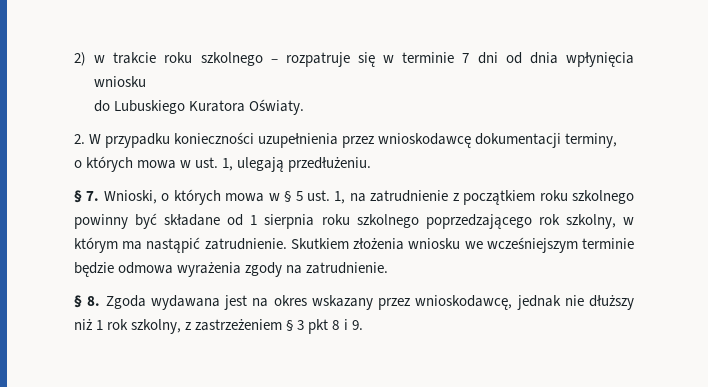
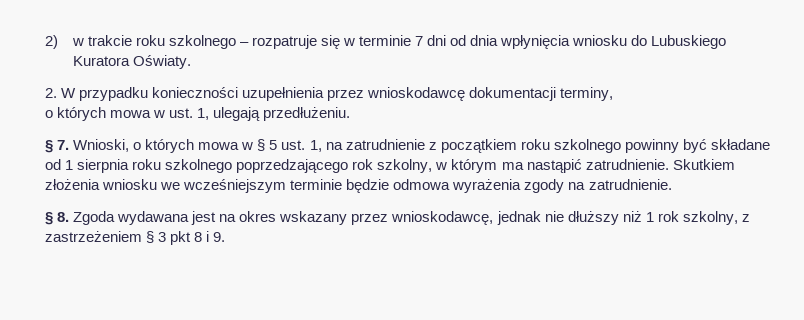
- 2) w trakcie roku szkolnego – rozpatruje się w terminie 7 dni od dnia wpłynięcia wniosku
- do Lubuskiego Kuratora Oświaty.
+ 2) w trakcie roku szkolnego – rozpatruje się w terminie 7 dni od dnia wpłynięcia wniosku do Lubuskiego Kuratora Oświaty.

